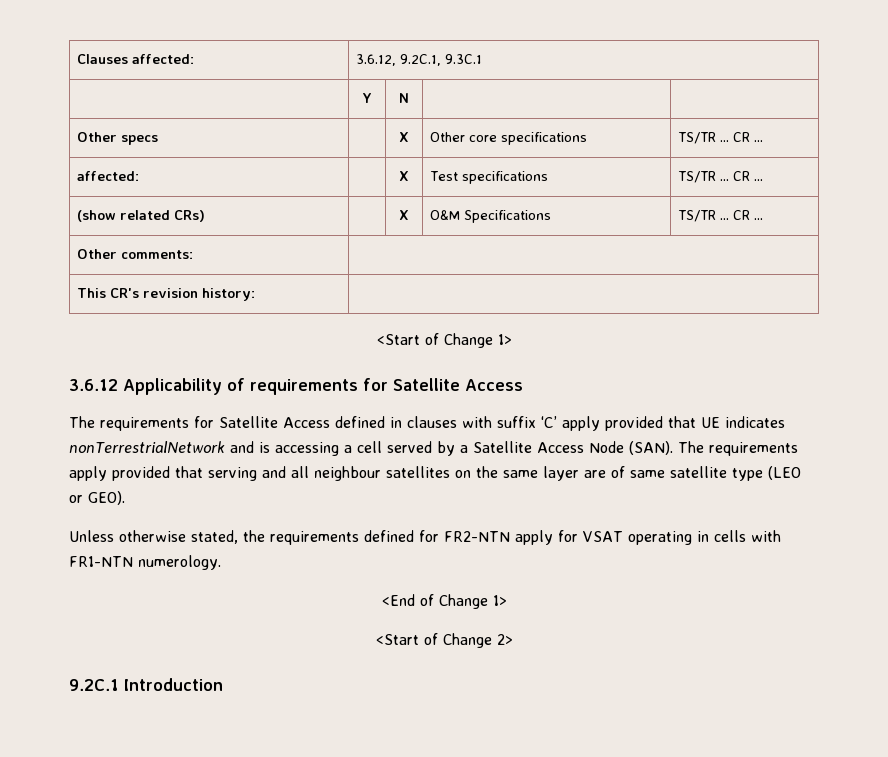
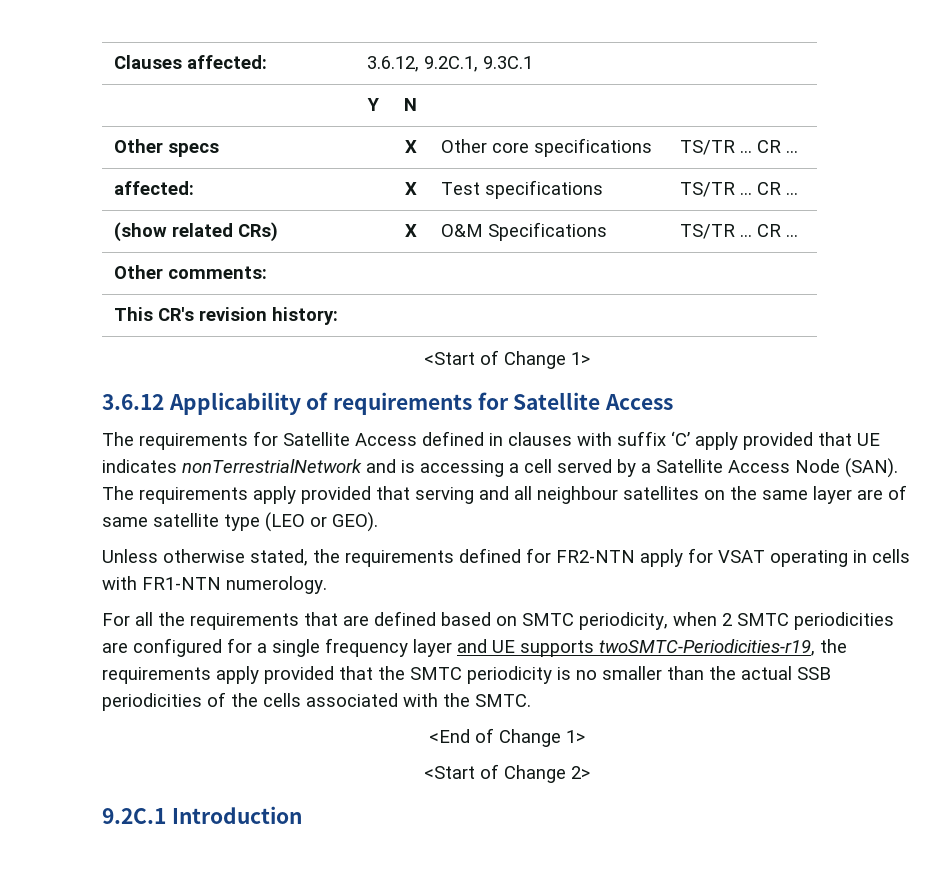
+ For all the requirements that are defined based on SMTC periodicity, when 2 SMTC periodicities are configured for a single frequency layer and UE supports twoSMTC-Periodicities-r19, the requirements apply provided that the SMTC periodicity is no smaller than the actual SSB periodicities of the cells associated with the SMTC.

